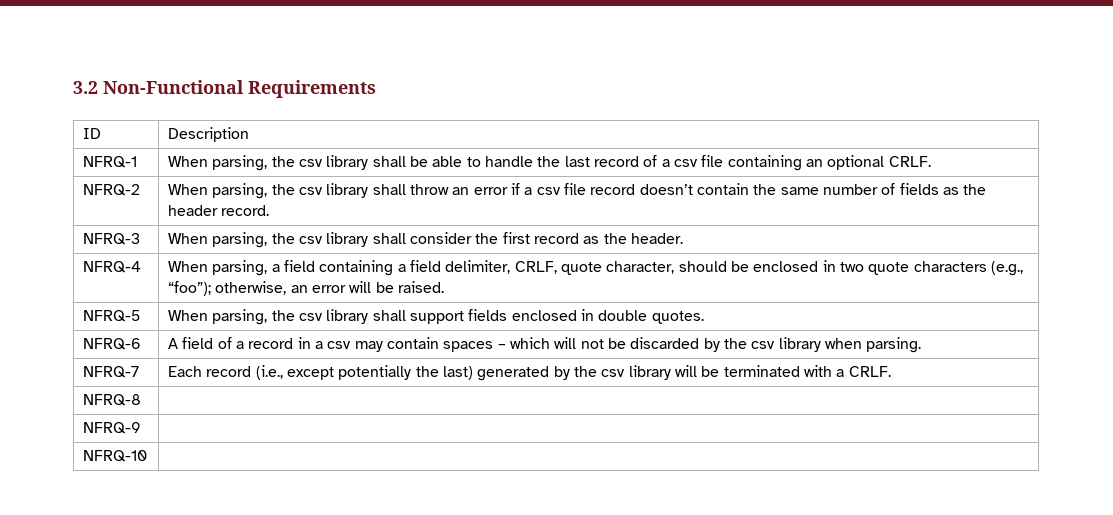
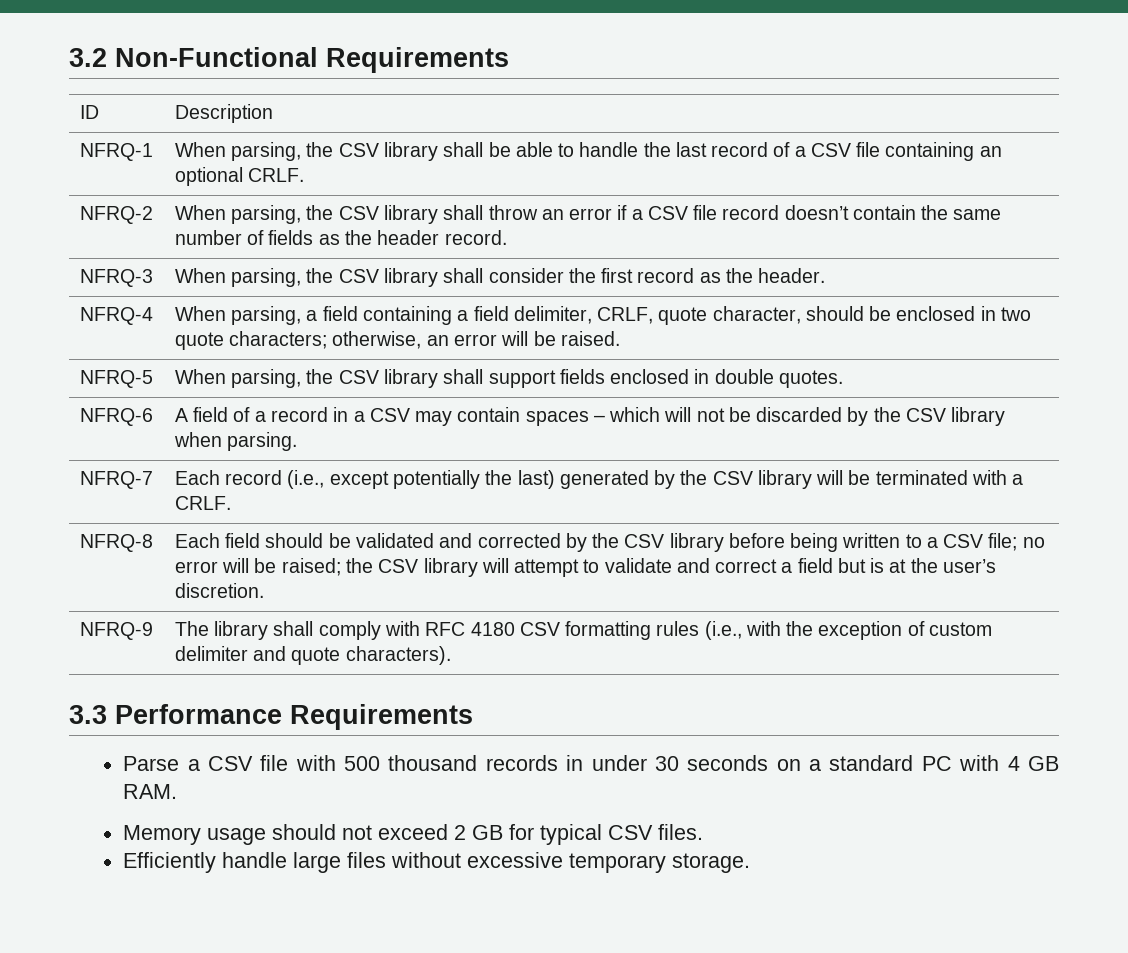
- NFRQ-1 | When parsing, the csv library shall be able to handle the last record of a csv file containing an optional CRLF.
+ NFRQ-1 | When parsing, the CSV library shall be able to handle the last record of a CSV file containing an optional CRLF.
- NFRQ-2 | When parsing, the csv library shall throw an error if a csv file record doesn’t contain the same number of fields as the header record.
+ NFRQ-2 | When parsing, the CSV library shall throw an error if a CSV file record doesn’t contain the same number of fields as the header record.
- NFRQ-3 | When parsing, the csv library shall consider the first record as the header.
+ NFRQ-3 | When parsing, the CSV library shall consider the first record as the header.
- NFRQ-4 | When parsing, a field containing a field delimiter, CRLF, quote character, should be enclosed in two quote characters (e.g., “foo”); otherwise, an error will be raised.
+ NFRQ-4 | When parsing, a field containing a field delimiter, CRLF, quote character, should be enclosed in two quote characters; otherwise, an error will be raised.
- NFRQ-5 | When parsing, the csv library shall support fields enclosed in double quotes.
+ NFRQ-5 | When parsing, the CSV library shall support fields enclosed in double quotes.
- NFRQ-6 | A field of a record in a csv may contain spaces – which will not be discarded by the csv library when parsing.
+ NFRQ-6 | A field of a record in a CSV may contain spaces – which will not be discarded by the CSV library when parsing.
- NFRQ-7 | Each record (i.e., except potentially the last) generated by the csv library will be terminated with a CRLF.
+ NFRQ-7 | Each record (i.e., except potentially the last) generated by the CSV library will be terminated with a CRLF.
- NFRQ-9 |
- NFRQ-10 |
+ Each field should be validated and corrected by the CSV library before being written to a CSV file; no error will be raised; the CSV library will attempt to validate and correct a field but is at the user’s discretion.
+ NFRQ-9 | The library shall comply with RFC 4180 CSV formatting rules (i.e., with the exception of custom delimiter and quote characters).
+ 3.3 Performance Requirements
+ Parse a CSV file with 500 thousand records in under 30 seconds on a standard PC with 4 GB RAM.
+ Memory usage should not exceed 2 GB for typical CSV files.
+ Efficiently handle large files without excessive temporary storage.

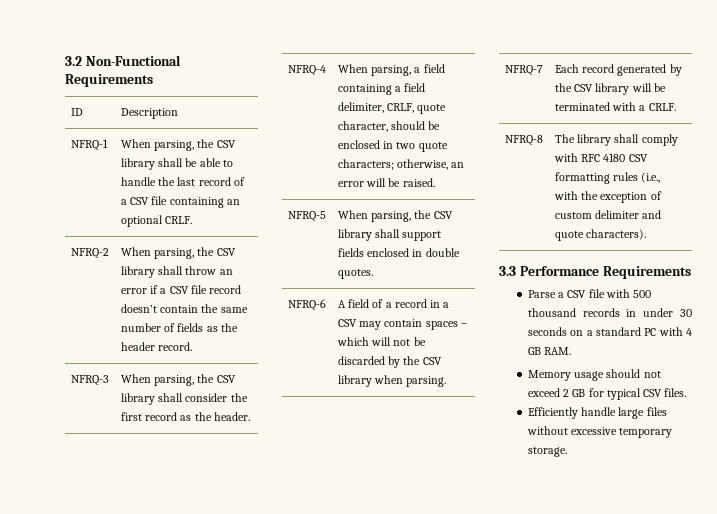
- NFRQ-7 | Each record (i.e., except potentially the last) generated by the CSV library will be terminated with a CRLF.
+ NFRQ-7 | Each record generated by the CSV library will be terminated with a CRLF.
- Each field should be validated and corrected by the CSV library before being written to a CSV file; no error will be raised; the CSV library will attempt to validate and correct a field but is at the user’s discretion.
- NFRQ-9 | The library shall comply with RFC 4180 CSV formatting rules (i.e., with the exception of custom delimiter and quote characters).
+ The library shall comply with RFC 4180 CSV formatting rules (i.e., with the exception of custom delimiter and quote characters).

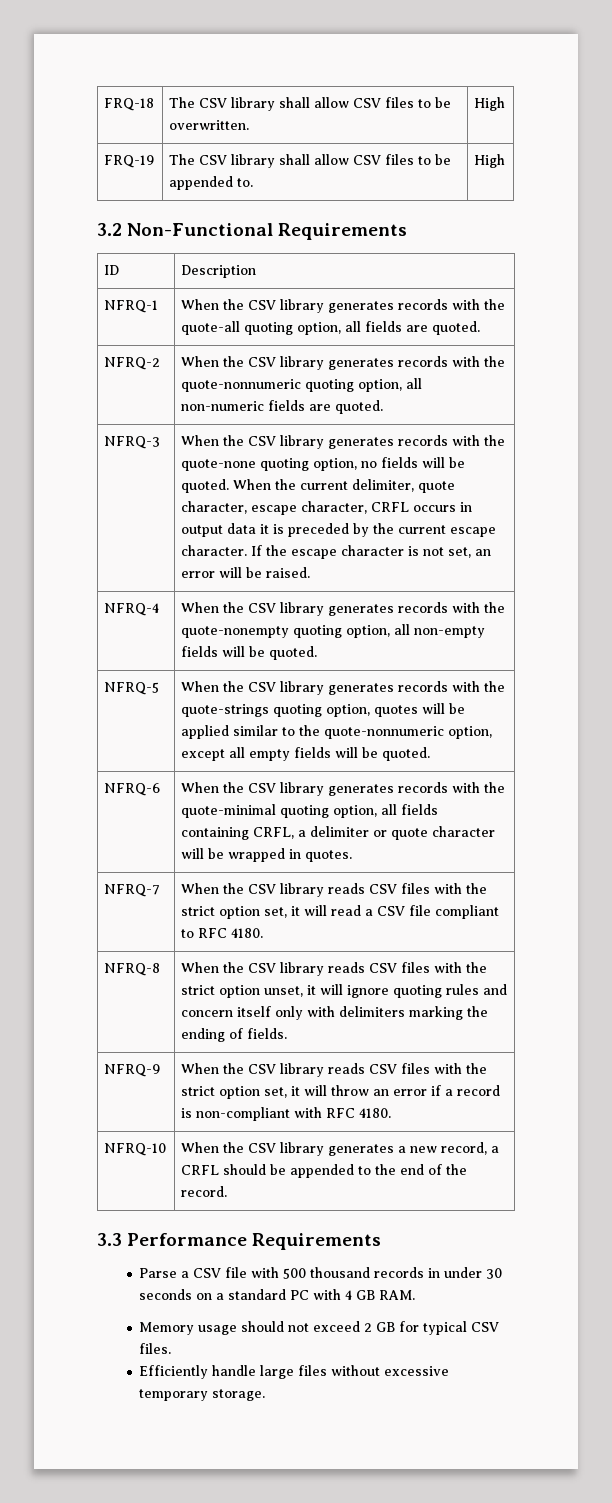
+ FRQ-18 | The CSV library shall allow CSV files to be overwritten. | High
+ FRQ-19 | The CSV library shall allow CSV files to be appended to. | High
- NFRQ-1 | When parsing, the CSV library shall be able to handle the last record of a CSV file containing an optional CRLF.
+ NFRQ-1 | When the CSV library generates records with the quote-all quoting option, all fields are quoted.
- NFRQ-2 | When parsing, the CSV library shall throw an error if a CSV file record doesn’t contain the same number of fields as the header record.
+ NFRQ-2 | When the CSV library generates records with the quote-nonnumeric quoting option, all non-numeric fields are quoted.
- When parsing, the CSV library shall consider the first record as the header.
- NFRQ-4 | When parsing, a field containing a field delimiter, CRLF, quote character, should be enclosed in two quote characters; otherwise, an error will be raised.
+ When the CSV library generates records with the quote-none quoting option, no fields will be quoted. When the current delimiter, quote character, escape character, CRFL occurs in output data it is preceded by the current escape character. If the escape character is not set, an error will be raised.
+ NFRQ-4 | When the CSV library generates records with the quote-nonempty quoting option, all non-empty fields will be quoted.
- NFRQ-5 | When parsing, the CSV library shall support fields enclosed in double quotes.
- NFRQ-6 | A field of a record in a CSV may contain spaces – which will not be discarded by the CSV library when parsing.
- NFRQ-7 | Each record generated by the CSV library will be terminated with a CRLF.
- NFRQ-8 | The library shall comply with RFC 4180 CSV formatting rules (i.e., with the exception of custom delimiter and quote characters).
+ NFRQ-5 | When the CSV library generates records with the quote-strings quoting option, quotes will be applied similar to the quote-nonnumeric option, except all empty fields will be quoted.
+ NFRQ-6 | When the CSV library generates records with the quote-minimal quoting option, all fields containing CRFL, a delimiter or quote character will be wrapped in quotes.
+ NFRQ-7 | When the CSV library reads CSV files with the strict option set, it will read a CSV file compliant to RFC 4180.
+ NFRQ-8 | When the CSV library reads CSV files with the strict option unset, it will ignore quoting rules and concern itself only with delimiters marking the ending of fields.
+ NFRQ-9 | When the CSV library reads CSV files with the strict option set, it will throw an error if a record is non-compliant with RFC 4180.
+ NFRQ-10 | When the CSV library generates a new record, a CRFL should be appended to the end of the record.

